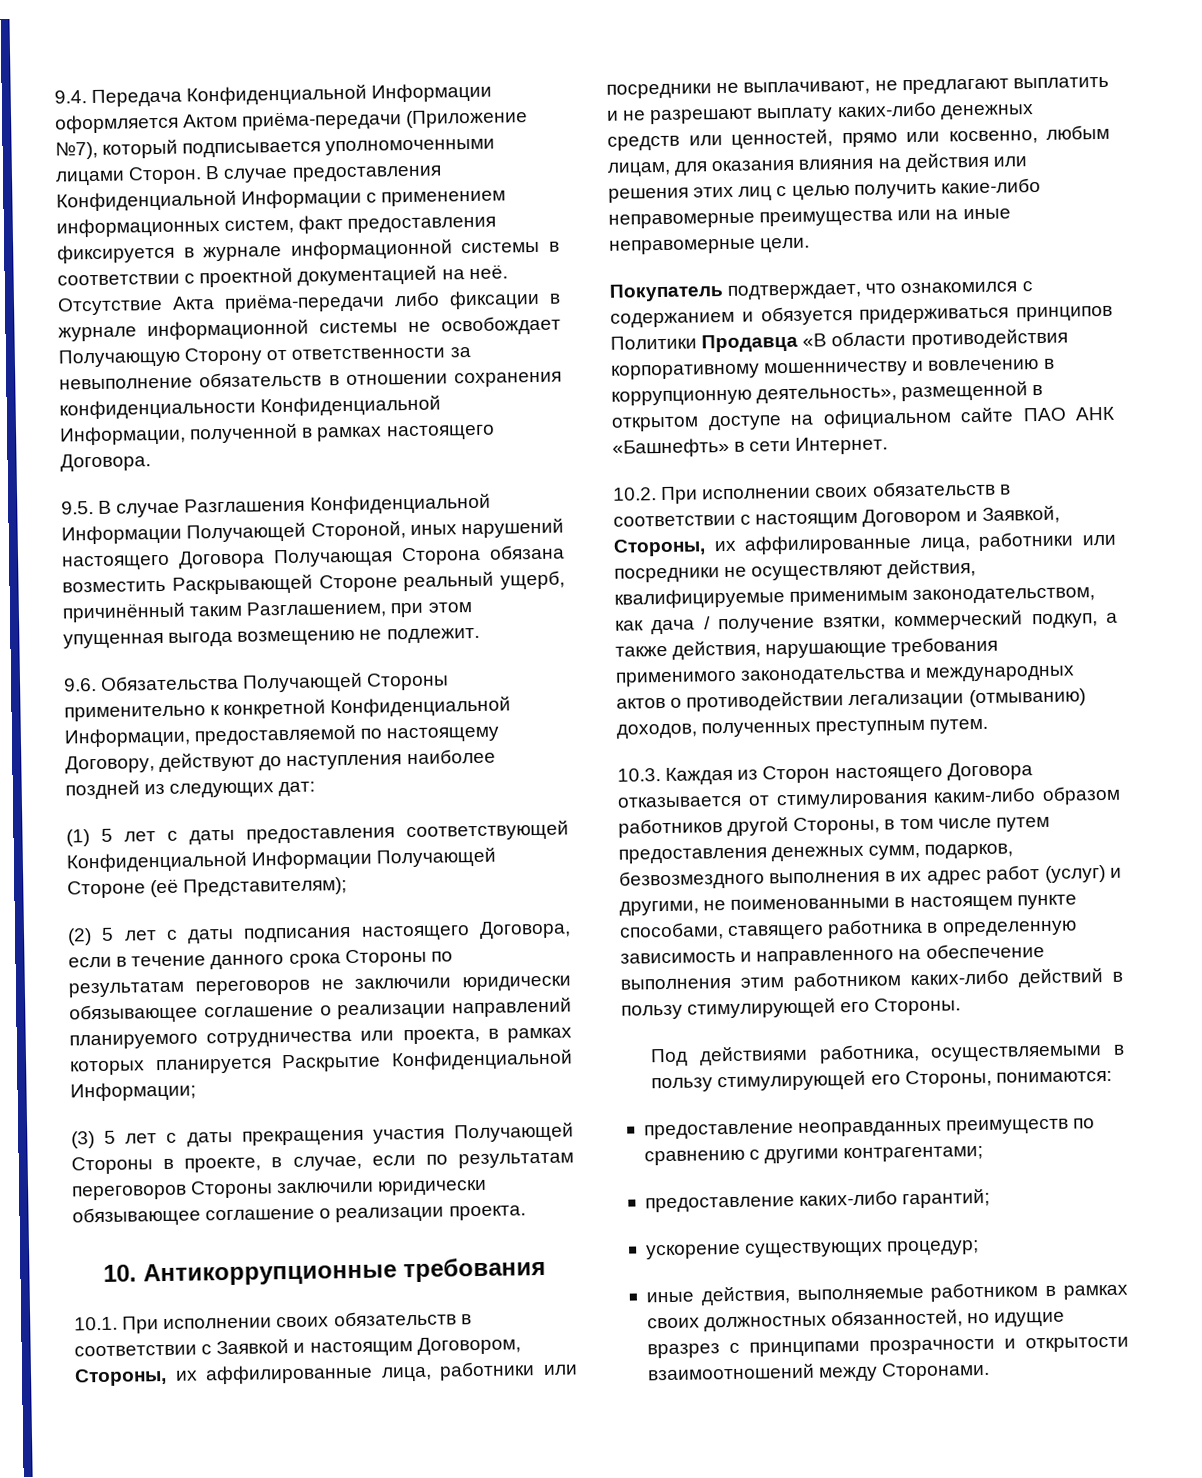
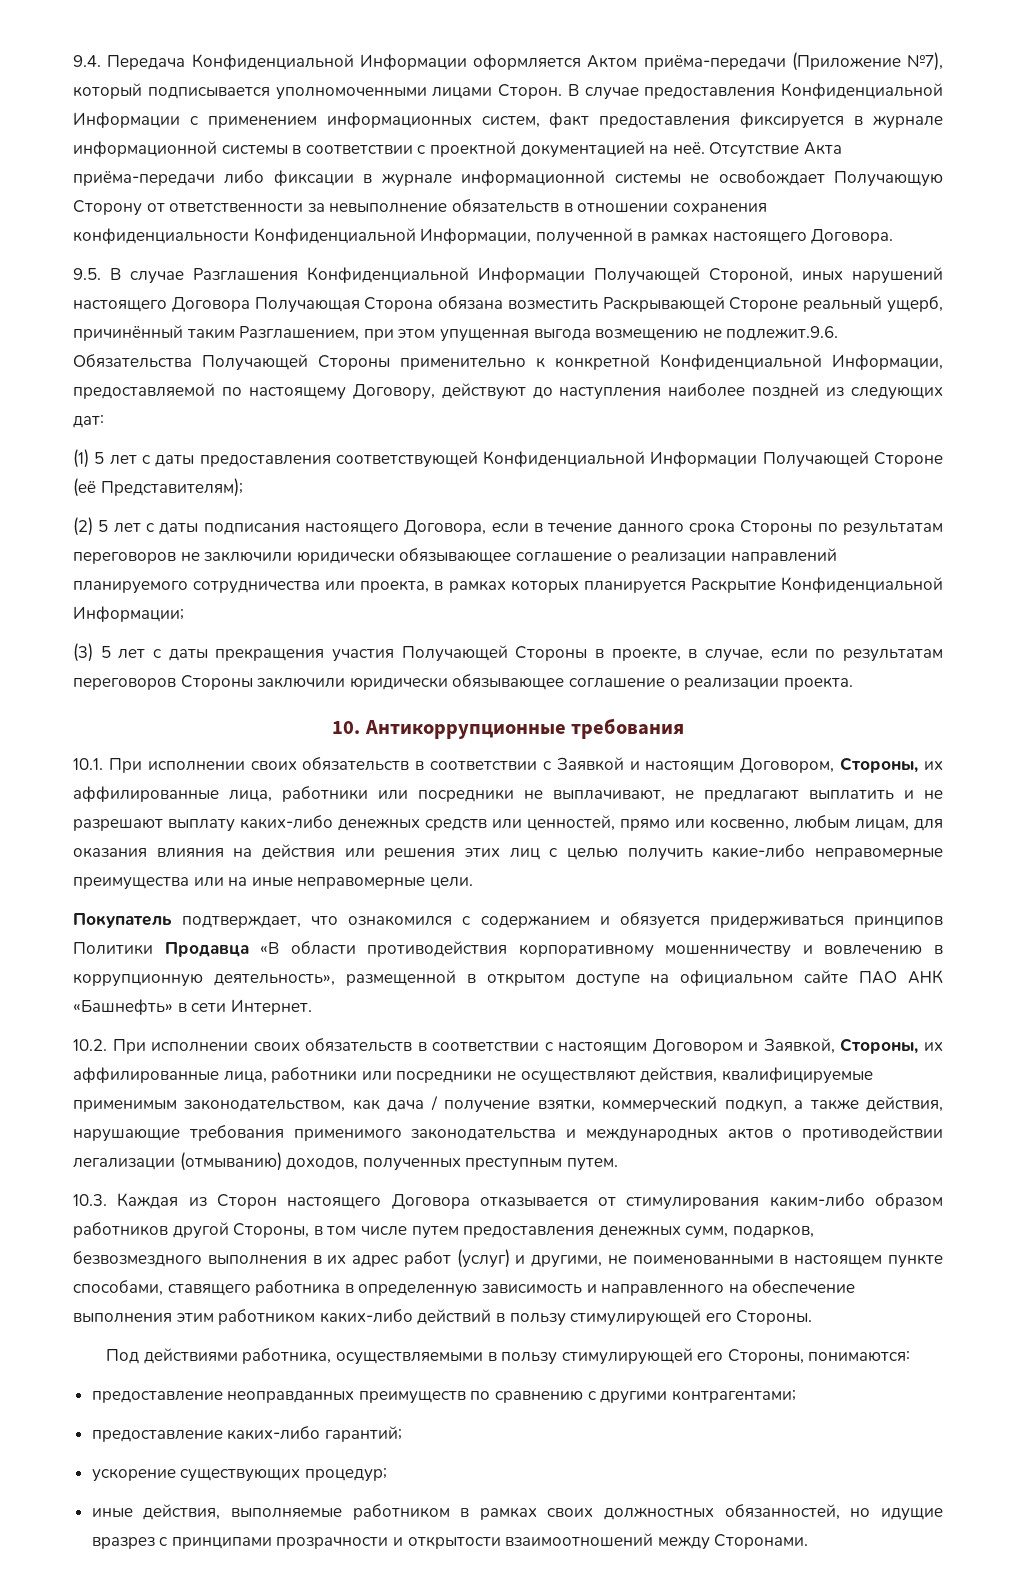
- 9.5. В случае Разглашения Конфиденциальной Информации Получающей Стороной, иных нарушений настоящего Договора Получающая Сторона обязана возместить Раскрывающей Стороне реальный ущерб, причинённый таким Разглашением, при этом упущенная выгода возмещению не подлежит.
- 9.6. Обязательства Получающей Стороны применительно к конкретной Конфиденциальной Информации, предоставляемой по настоящему Договору, действуют до наступления наиболее поздней из следующих дат:
+ 9.5. В случае Разглашения Конфиденциальной Информации Получающей Стороной, иных нарушений настоящего Договора Получающая Сторона обязана возместить Раскрывающей Стороне реальный ущерб, причинённый таким Разглашением, при этом упущенная выгода возмещению не подлежит.9.6. Обязательства Получающей Стороны применительно к конкретной Конфиденциальной Информации, предоставляемой по настоящему Договору, действуют до наступления наиболее поздней из следующих дат:

